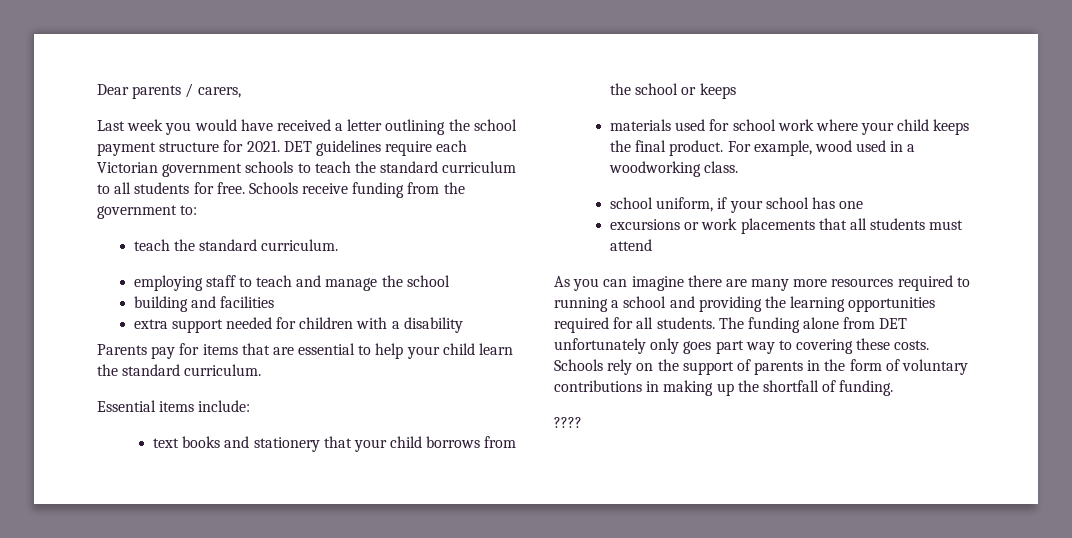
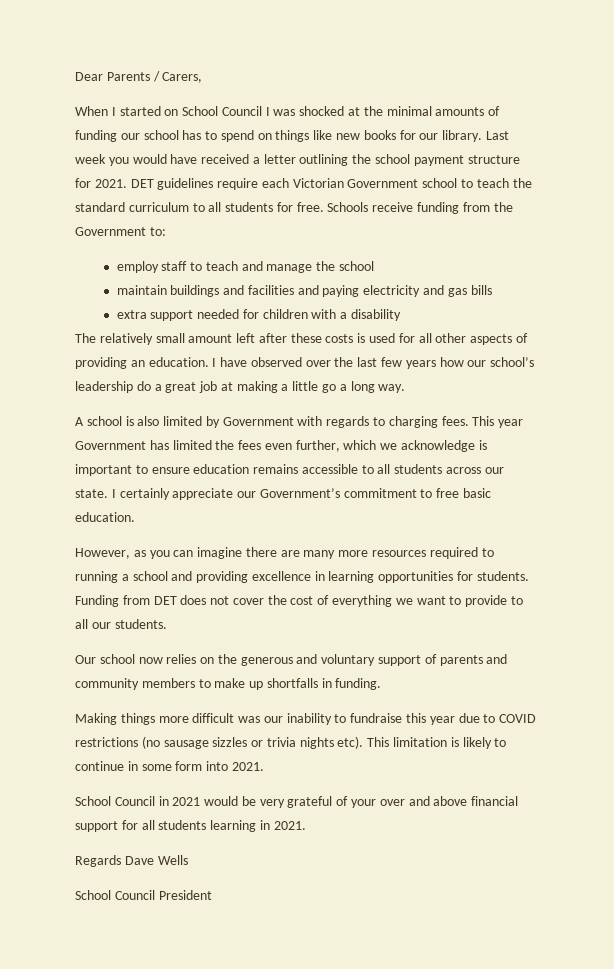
- Dear parents / carers,
- Last week you would have received a letter outlining the school payment structure for 2021.
+ Dear Parents / Carers,
+ When I started on School Council I was shocked at the minimal amounts of funding our school has to spend on things like new books for our library. Last week you would have received a letter outlining the school payment structure for 2021.
- DET guidelines require each Victorian government schools to teach the standard curriculum to all students for free.
+ DET guidelines require each Victorian Government school to teach the standard curriculum to all students for free.
- Schools receive funding from the government to:
+ Schools receive funding from the Government to:
- teach the standard curriculum.
- employing staff to teach and manage the school
+ employ staff to teach and manage the school
- building and facilities
+ maintain buildings and facilities and paying electricity and gas bills
- Parents pay for items that are essential to help your child learn the standard curriculum.
- Essential items include:
- text books and stationery that your child borrows from the school or keeps
- materials used for school work where your child keeps the final product. For example, wood used in a woodworking class.
- school uniform, if your school has one
- excursions or work placements that all students must attend
- As you can imagine there are many more resources required to running a school and providing the learning opportunities required for all students. The funding alone from DET unfortunately only goes part way to covering these costs. Schools rely on the support of parents in the form of voluntary contributions in making up the shortfall of funding.
- ????
+ The relatively small amount left after these costs is used for all other aspects of providing an education. I have observed over the last few years how our school’s leadership do a great job at making a little go a long way.
+ A school is also limited by Government with regards to charging fees. This year Government has limited the fees even further, which we acknowledge is important to ensure education remains accessible to all students across our state. I certainly appreciate our Government’s commitment to free basic education.
+ However, as you can imagine there are many more resources required to running a school and providing excellence in learning opportunities for students. Funding from DET does not cover the cost of everything we want to provide to all our students.
+ Our school now relies on the generous and voluntary support of parents and community members to make up shortfalls in funding.
+ Making things more difficult was our inability to fundraise this year due to COVID restrictions (no sausage sizzles or trivia nights etc). This limitation is likely to continue in some form into 2021.
+ School Council in 2021 would be very grateful of your over and above financial support for all students learning in 2021.
+ Regards Dave Wells
+ School Council President

